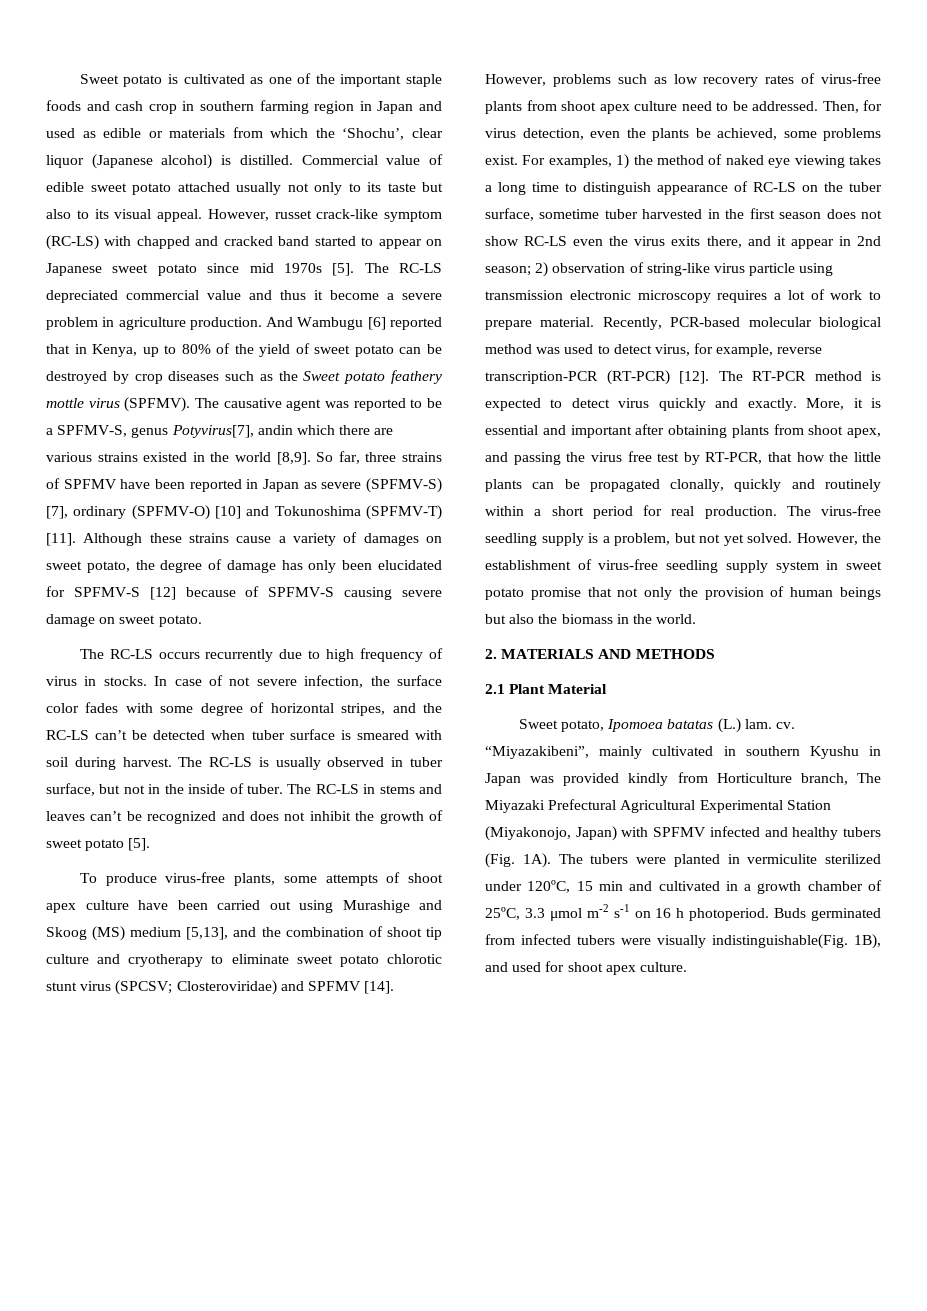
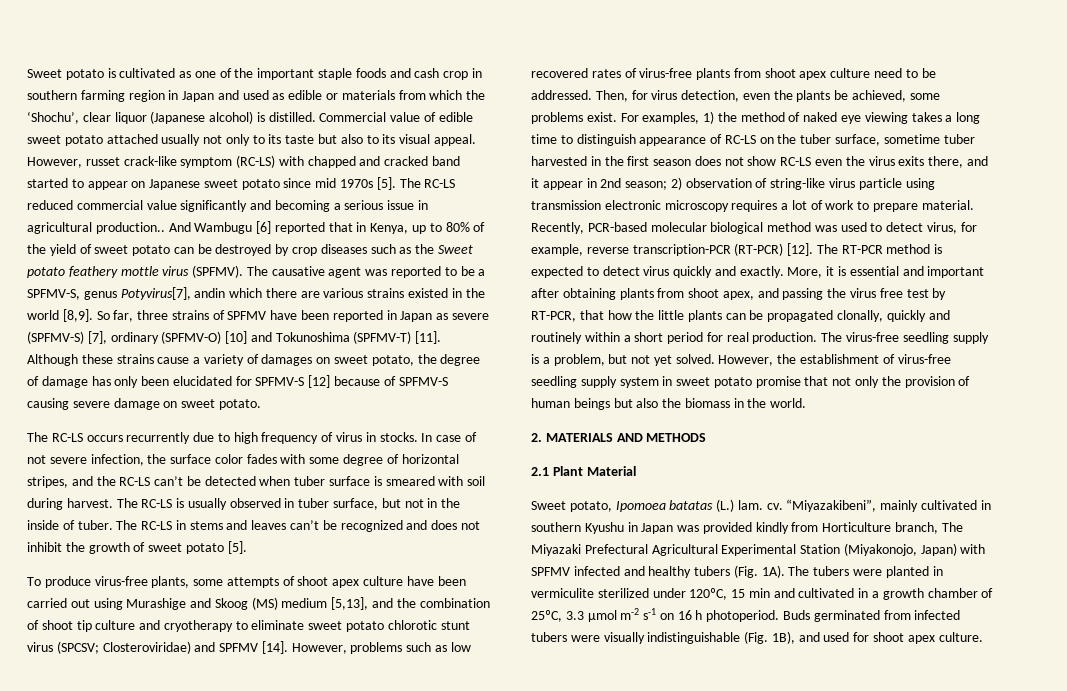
- The RC-LS depreciated commercial value and thus it become a severe problem in agriculture production.
+ The RC-LS reduced commercial value significantly and becoming a serious issue in agricultural production..
- However, problems such as low recovery rates of virus-free plants from shoot apex culture need to be addressed.
+ However, problems such as low recovered rates of virus-free plants from shoot apex culture need to be addressed.
- Buds germinated from infected tubers were visually indistinguishable(Fig. 1B), and used for shoot apex culture.
+ Buds germinated from infected tubers were visually indistinguishable (Fig. 1B), and used for shoot apex culture.

